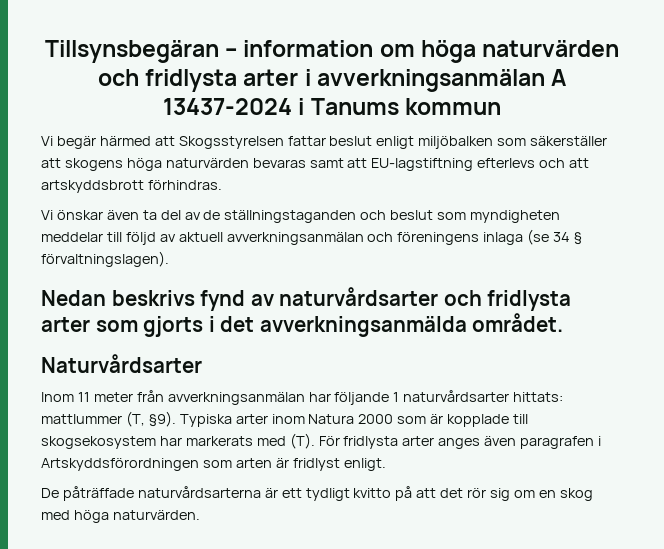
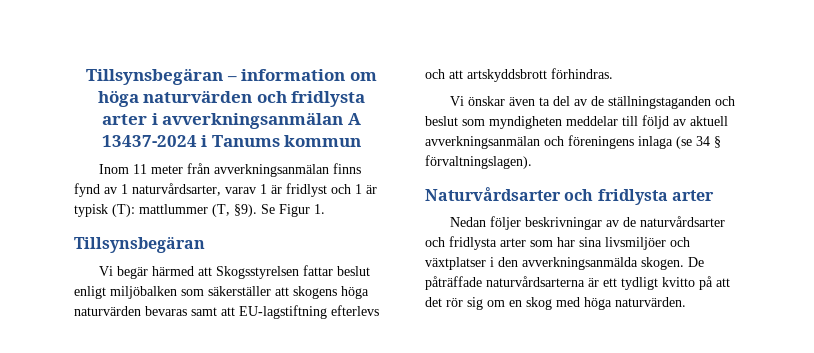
+ Inom 11 meter från avverkningsanmälan finns fynd av 1 naturvårdsarter, varav 1 är fridlyst och 1 är typisk (T): mattlummer (T, §9). Se Figur 1.
+ Tillsynsbegäran
- Nedan beskrivs fynd av naturvårdsarter och fridlysta arter som gjorts i det avverkningsanmälda området.
- Naturvårdsarter
- Inom 11 meter från avverkningsanmälan har följande 1 naturvårdsarter hittats: mattlummer (T, §9). Typiska arter inom Natura 2000 som är kopplade till skogsekosystem har markerats med (T). För fridlysta arter anges även paragrafen i Artskyddsförordningen som arten är fridlyst enligt.
- De påträffade naturvårdsarterna är ett tydligt kvitto på att det rör sig om en skog med höga naturvärden.
+ Naturvårdsarter och fridlysta arter
+ Nedan följer beskrivningar av de naturvårdsarter och fridlysta arter som har sina livsmiljöer och växtplatser i den avverkningsanmälda skogen. De påträffade naturvårdsarterna är ett tydligt kvitto på att det rör sig om en skog med höga naturvärden.

